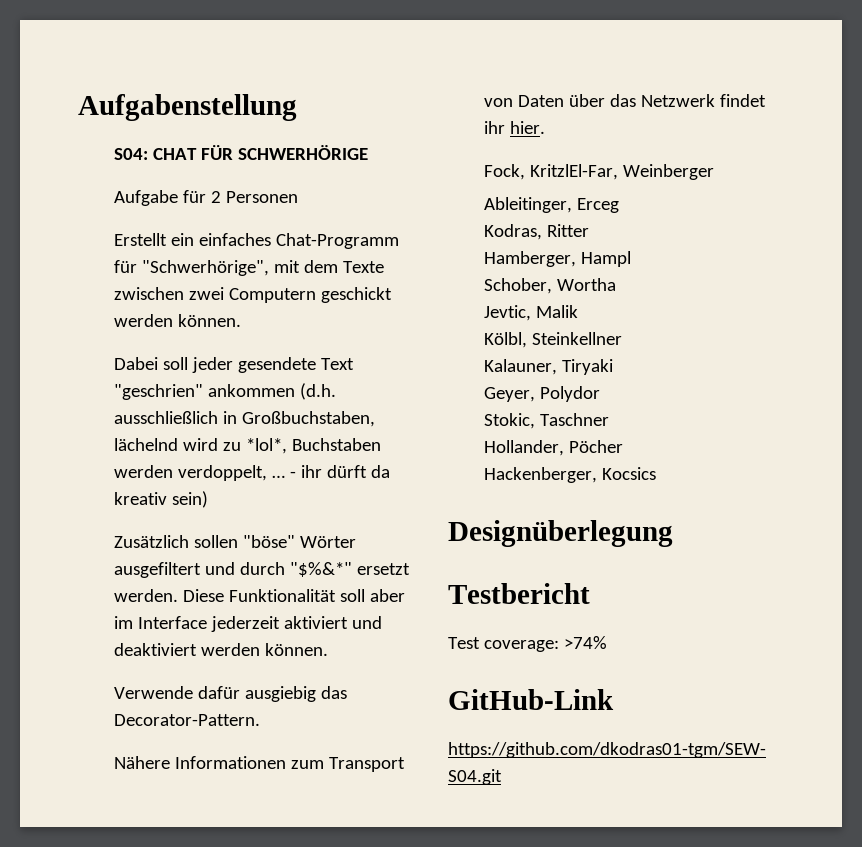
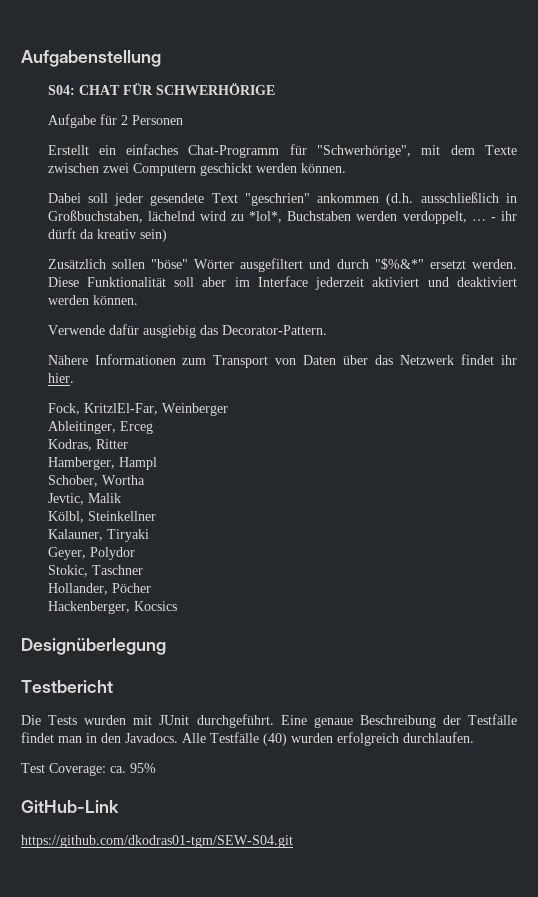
- Test coverage: >74%
+ Die Tests wurden mit JUnit durchgeführt. Eine genaue Beschreibung der Testfälle findet man in den Javadocs. Alle Testfälle (40) wurden erfolgreich durchlaufen.
+ Test Coverage: ca. 95%

